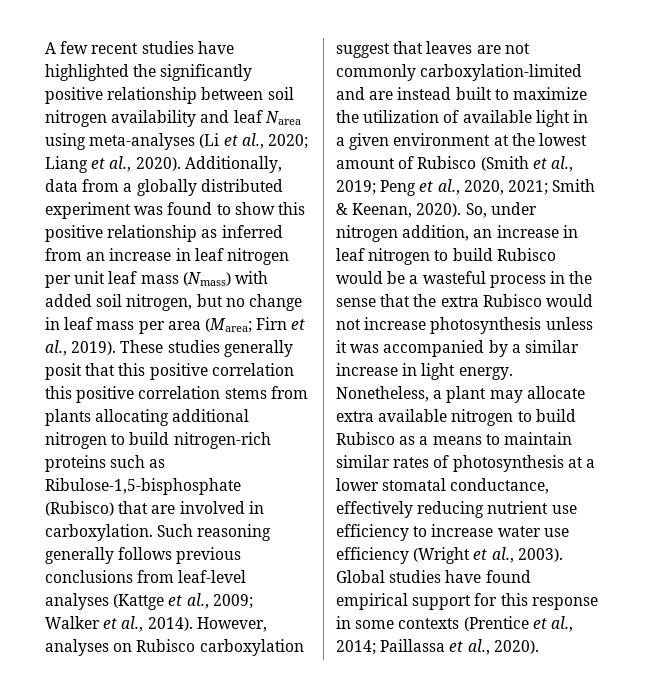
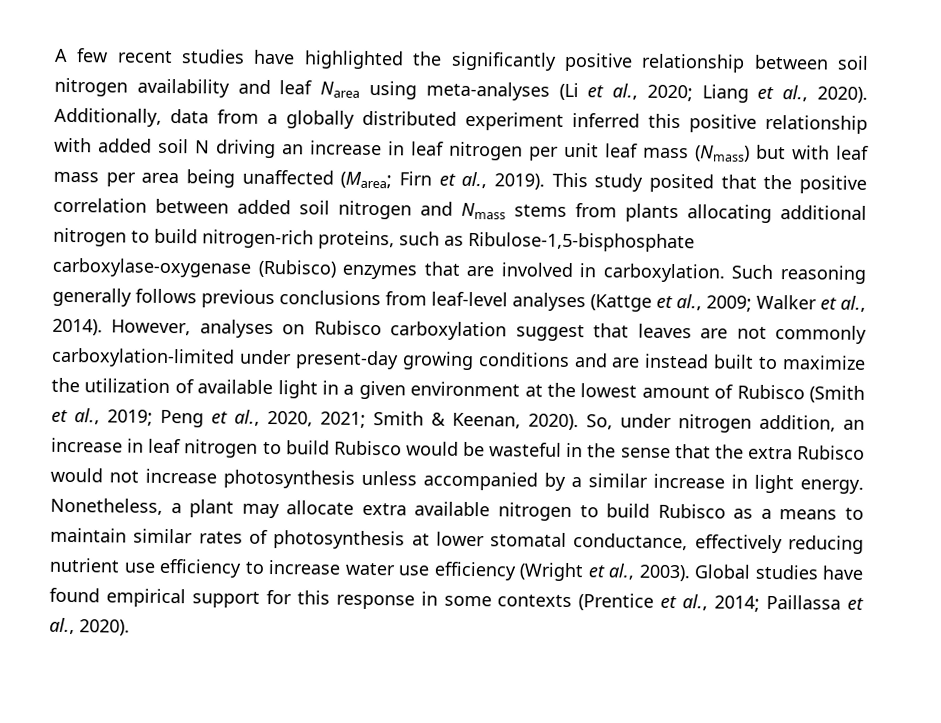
- Additionally, data from a globally distributed experiment was found to show this positive relationship as inferred from an increase in leaf nitrogen per unit leaf mass (Nmass) with added soil nitrogen, but no change in leaf mass per area (Marea; Firn et al., 2019).
+ Additionally, data from a globally distributed experiment inferred this positive relationship with added soil N driving an increase in leaf nitrogen per unit leaf mass (Nmass) but with leaf mass per area being unaffected (Marea; Firn et al., 2019).
- These studies generally posit that this positive correlation this positive correlation stems from plants allocating additional nitrogen to build nitrogen-rich proteins such as Ribulose-1,5-bisphosphate (Rubisco) that are involved in carboxylation.
+ This study posited that the positive correlation between added soil nitrogen and Nmass stems from plants allocating additional nitrogen to build nitrogen-rich proteins, such as Ribulose-1,5-bisphosphate carboxylase-oxygenase (Rubisco) enzymes that are involved in carboxylation.
- However, analyses on Rubisco carboxylation suggest that leaves are not commonly carboxylation-limited and are instead built to maximize the utilization of available light in a given environment at the lowest amount of Rubisco (Smith et al., 2019; Peng et al., 2020, 2021; Smith & Keenan, 2020).
+ However, analyses on Rubisco carboxylation suggest that leaves are not commonly carboxylation-limited under present-day growing conditions and are instead built to maximize the utilization of available light in a given environment at the lowest amount of Rubisco (Smith et al., 2019; Peng et al., 2020, 2021; Smith & Keenan, 2020).
- So, under nitrogen addition, an increase in leaf nitrogen to build Rubisco would be a wasteful process in the sense that the extra Rubisco would not increase photosynthesis unless it was accompanied by a similar increase in light energy.
+ So, under nitrogen addition, an increase in leaf nitrogen to build Rubisco would be wasteful in the sense that the extra Rubisco would not increase photosynthesis unless accompanied by a similar increase in light energy.
- Nonetheless, a plant may allocate extra available nitrogen to build Rubisco as a means to maintain similar rates of photosynthesis at a lower stomatal conductance, effectively reducing nutrient use efficiency to increase water use efficiency (Wright et al., 2003).
+ Nonetheless, a plant may allocate extra available nitrogen to build Rubisco as a means to maintain similar rates of photosynthesis at lower stomatal conductance, effectively reducing nutrient use efficiency to increase water use efficiency (Wright et al., 2003).

